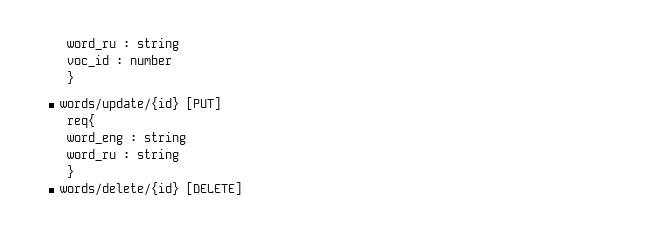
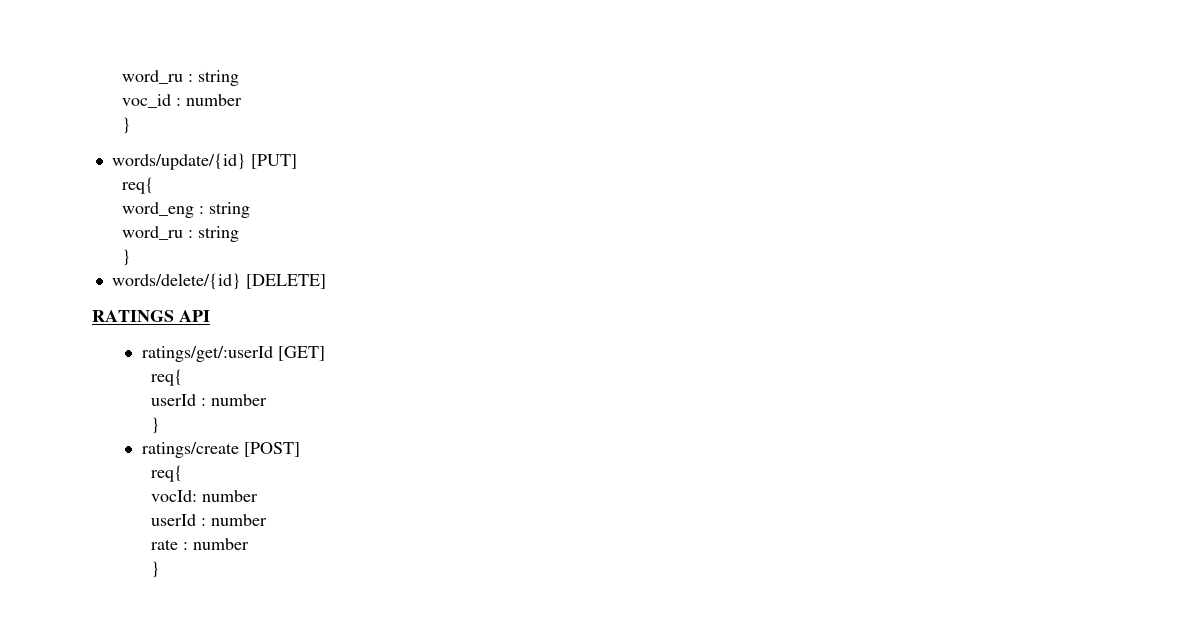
+ RATINGS API
+ ratings/get/:userId [GET]
+ req{
+ userId : number
+ }
+ ratings/create [POST]
+ req{
+ vocId: number
+ userId : number
+ rate : number
+ }

